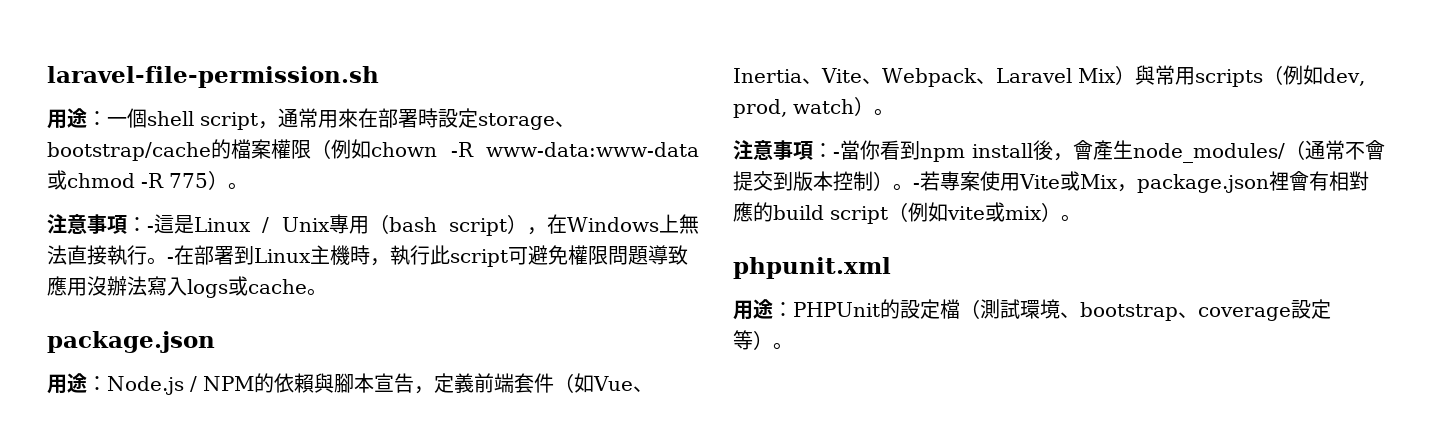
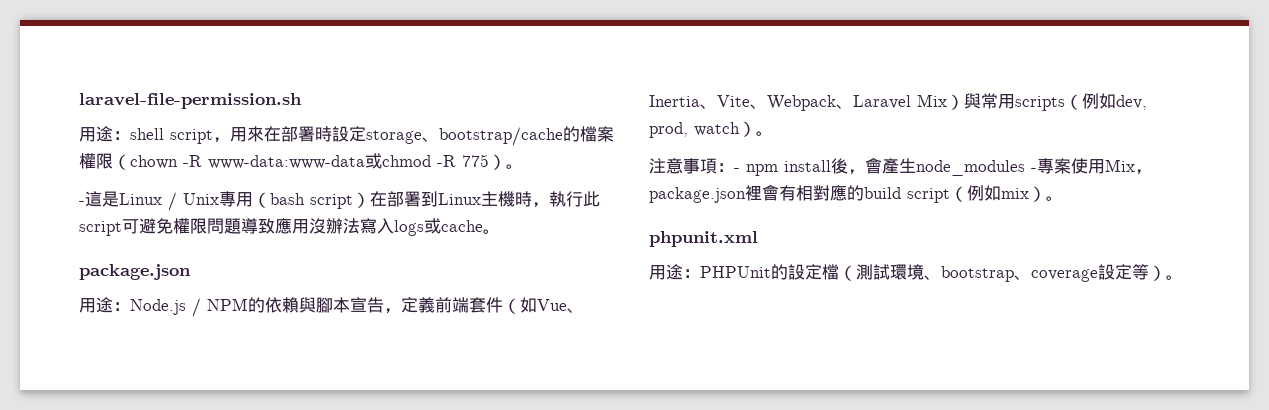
- 用途：一個shell script，通常用來在部署時設定storage、bootstrap/cache的檔案權限（例如chown -R www-data:www-data或chmod -R 775）。
+ 用途：shell script，用來在部署時設定storage、bootstrap/cache的檔案權限（chown -R www-data:www-data或chmod -R 775）。
- 注意事項：-這是Linux / Unix專用（bash script），在Windows上無法直接執行。-在部署到Linux主機時，執行此script可避免權限問題導致應用沒辦法寫入logs或cache。
+ -這是Linux / Unix專用（bash script）在部署到Linux主機時，執行此script可避免權限問題導致應用沒辦法寫入logs或cache。
- 注意事項：-當你看到npm install後，會產生node_modules/（通常不會提交到版本控制）。-若專案使用Vite或Mix，package.json裡會有相對應的build script（例如vite或mix）。
+ 注意事項：- npm install後，會產生node_modules -專案使用Mix，package.json裡會有相對應的build script（例如mix）。

